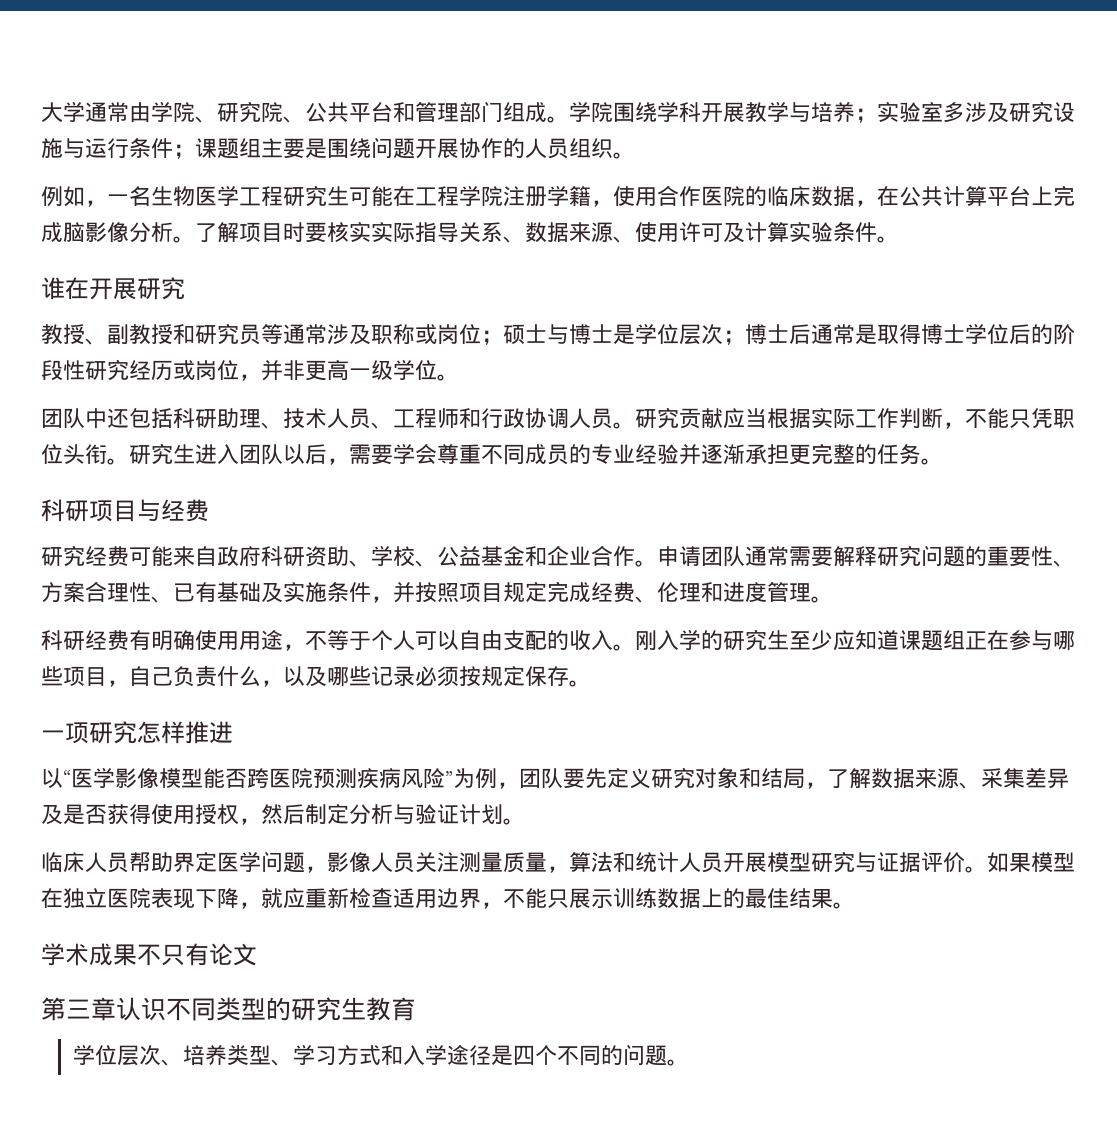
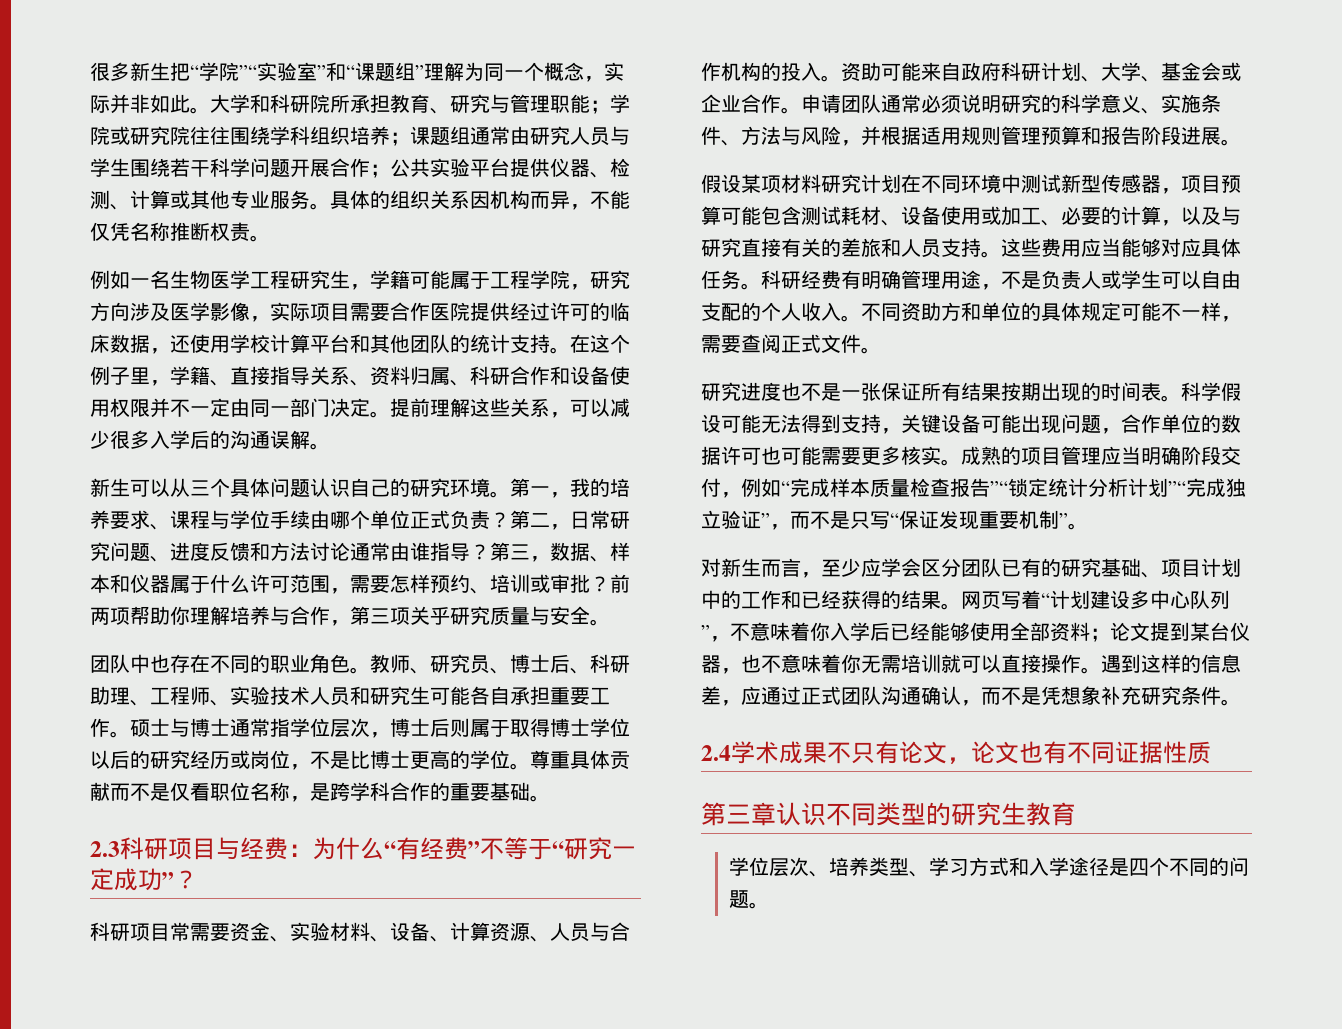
- 大学通常由学院、研究院、公共平台和管理部门组成。学院围绕学科开展教学与培养；实验室多涉及研究设施与运行条件；课题组主要是围绕问题开展协作的人员组织。
+ 很多新生把“学院”“实验室”和“课题组”理解为同一个概念，实际并非如此。大学和科研院所承担教育、研究与管理职能；学院或研究院往往围绕学科组织培养；课题组通常由研究人员与学生围绕若干科学问题开展合作；公共实验平台提供仪器、检测、计算或其他专业服务。具体的组织关系因机构而异，不能仅凭名称推断权责。
- 例如，一名生物医学工程研究生可能在工程学院注册学籍，使用合作医院的临床数据，在公共计算平台上完成脑影像分析。了解项目时要核实实际指导关系、数据来源、使用许可及计算实验条件。
- 谁在开展研究
- 教授、副教授和研究员等通常涉及职称或岗位；硕士与博士是学位层次；博士后通常是取得博士学位后的阶段性研究经历或岗位，并非更高一级学位。
- 团队中还包括科研助理、技术人员、工程师和行政协调人员。研究贡献应当根据实际工作判断，不能只凭职位头衔。研究生进入团队以后，需要学会尊重不同成员的专业经验并逐渐承担更完整的任务。
- 科研项目与经费
- 研究经费可能来自政府科研资助、学校、公益基金和企业合作。
+ 例如一名生物医学工程研究生，学籍可能属于工程学院，研究方向涉及医学影像，实际项目需要合作医院提供经过许可的临床数据，还使用学校计算平台和其他团队的统计支持。在这个例子里，学籍、直接指导关系、资料归属、科研合作和设备使用权限并不一定由同一部门决定。提前理解这些关系，可以减少很多入学后的沟通误解。
+ 新生可以从三个具体问题认识自己的研究环境。第一，我的培养要求、课程与学位手续由哪个单位正式负责？第二，日常研究问题、进度反馈和方法讨论通常由谁指导？第三，数据、样本和仪器属于什么许可范围，需要怎样预约、培训或审批？前两项帮助你理解培养与合作，第三项关乎研究质量与安全。
+ 团队中也存在不同的职业角色。教师、研究员、博士后、科研助理、工程师、实验技术人员和研究生可能各自承担重要工作。硕士与博士通常指学位层次，博士后则属于取得博士学位以后的研究经历或岗位，不是比博士更高的学位。尊重具体贡献而不是仅看职位名称，是跨学科合作的重要基础。
+ 2.3科研项目与经费：为什么“有经费”不等于“研究一定成功”？
+ 科研项目常需要资金、实验材料、设备、计算资源、人员与合作机构的投入。资助可能来自政府科研计划、大学、基金会或企业合作。
- 申请团队通常需要解释研究问题的重要性、方案合理性、已有基础及实施条件，并按照项目规定完成经费、伦理和进度管理。
- 科研经费有明确使用用途，不等于个人可以自由支配的收入。刚入学的研究生至少应知道课题组正在参与哪些项目，自己负责什么，以及哪些记录必须按规定保存。
- 一项研究怎样推进
- 以“医学影像模型能否跨医院预测疾病风险”为例，团队要先定义研究对象和结局，了解数据来源、采集差异及是否获得使用授权，然后制定分析与验证计划。
- 临床人员帮助界定医学问题，影像人员关注测量质量，算法和统计人员开展模型研究与证据评价。如果模型在独立医院表现下降，就应重新检查适用边界，不能只展示训练数据上的最佳结果。
- 学术成果不只有论文
+ 申请团队通常必须说明研究的科学意义、实施条件、方法与风险，并根据适用规则管理预算和报告阶段进展。
+ 假设某项材料研究计划在不同环境中测试新型传感器，项目预算可能包含测试耗材、设备使用或加工、必要的计算，以及与研究直接有关的差旅和人员支持。这些费用应当能够对应具体任务。科研经费有明确管理用途，不是负责人或学生可以自由支配的个人收入。不同资助方和单位的具体规定可能不一样，需要查阅正式文件。
+ 研究进度也不是一张保证所有结果按期出现的时间表。科学假设可能无法得到支持，关键设备可能出现问题，合作单位的数据许可也可能需要更多核实。成熟的项目管理应当明确阶段交付，例如“完成样本质量检查报告”“锁定统计分析计划”“完成独立验证”，而不是只写“保证发现重要机制”。
+ 对新生而言，至少应学会区分团队已有的研究基础、项目计划中的工作和已经获得的结果。网页写着“计划建设多中心队列”，不意味着你入学后已经能够使用全部资料；论文提到某台仪器，也不意味着你无需培训就可以直接操作。遇到这样的信息差，应通过正式团队沟通确认，而不是凭想象补充研究条件。
+ 2.4学术成果不只有论文，论文也有不同证据性质

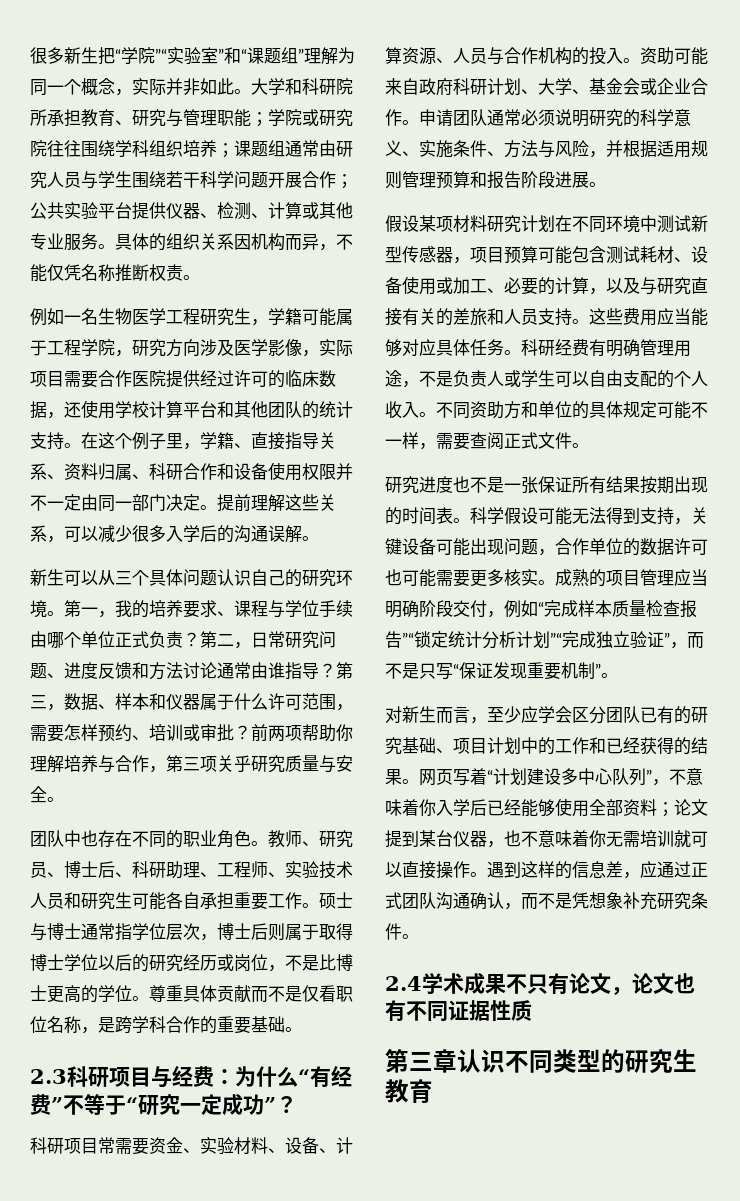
- 学位层次、培养类型、学习方式和入学途径是四个不同的问题。

